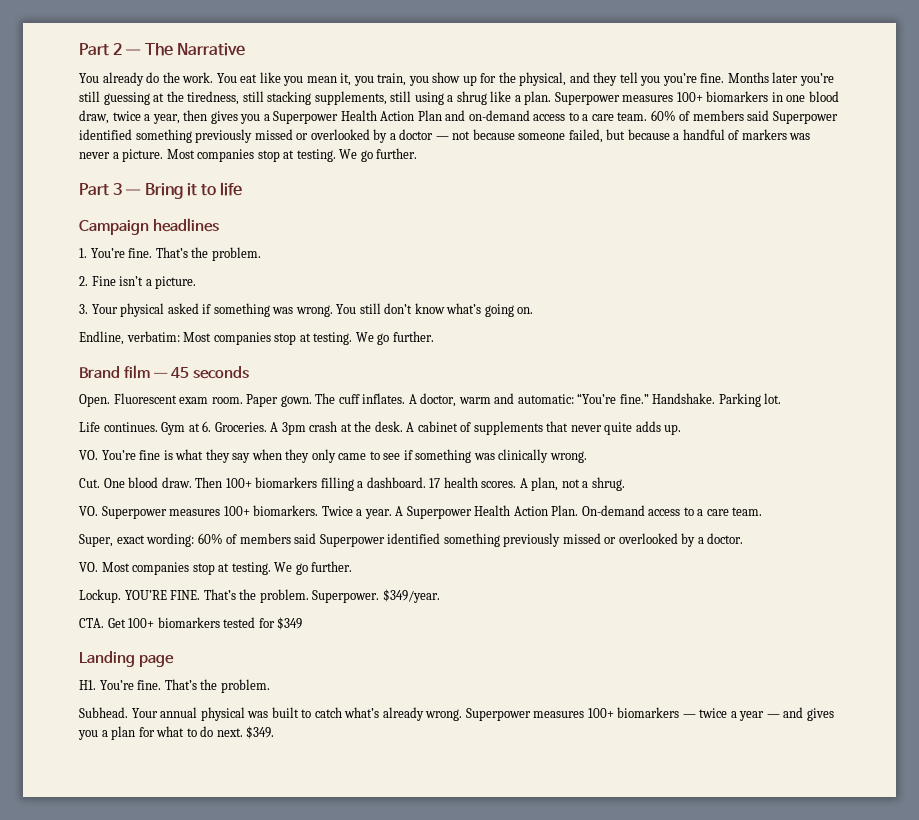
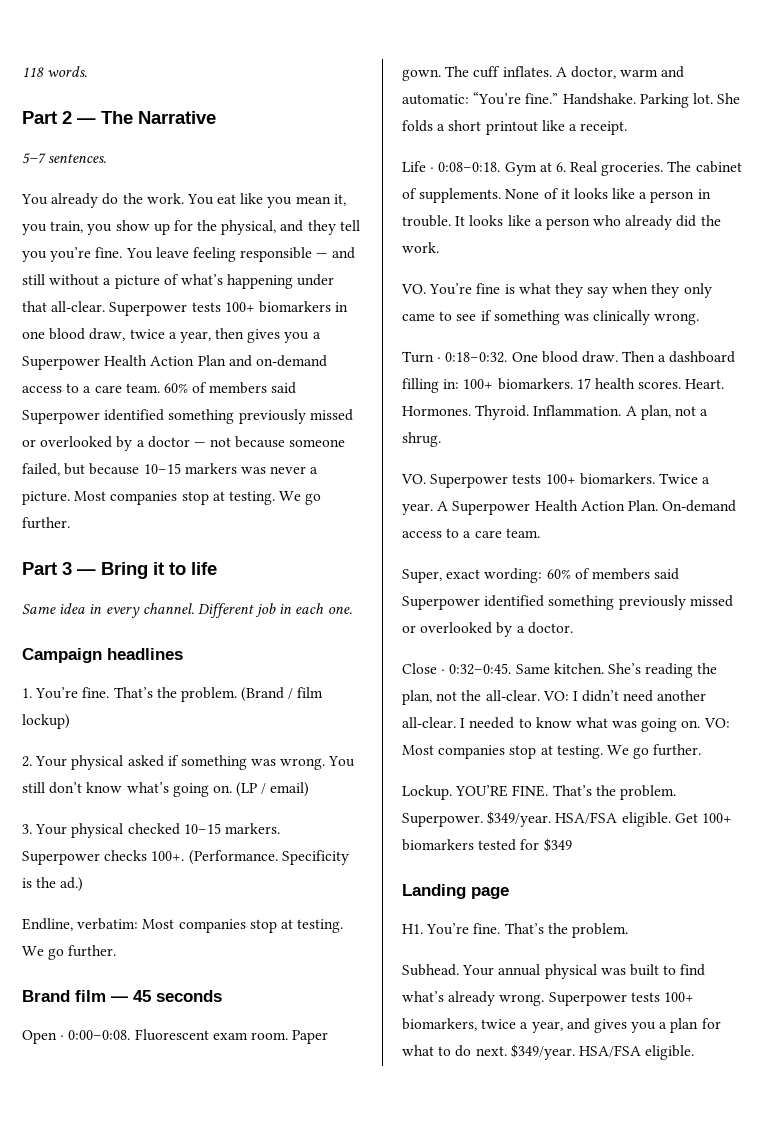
+ 118 words.
+ 5–7 sentences.
- Months later you’re still guessing at the tiredness, still stacking supplements, still using a shrug like a plan. Superpower measures 100+ biomarkers in one blood draw, twice a year, then gives you a Superpower Health Action Plan and on-demand access to a care team.
+ You leave feeling responsible — and still without a picture of what’s happening under that all-clear. Superpower tests 100+ biomarkers in one blood draw, twice a year, then gives you a Superpower Health Action Plan and on-demand access to a care team.
- 60% of members said Superpower identified something previously missed or overlooked by a doctor — not because someone failed, but because a handful of markers was never a picture.
+ 60% of members said Superpower identified something previously missed or overlooked by a doctor — not because someone failed, but because 10–15 markers was never a picture.
+ Same idea in every channel. Different job in each one.
- 1. You’re fine. That’s the problem.
- 2. Fine isn’t a picture.
- 3. Your physical asked if something was wrong.
+ 1. You’re fine. That’s the problem. (Brand / film lockup)
+ 2. Your physical asked if something was wrong.
+ (LP / email)
+ 3. Your physical checked 10–15 markers. Superpower checks 100+. (Performance. Specificity is the ad.)
- Open.
+ Open · 0:00–0:08.
+ She folds a short printout like a receipt.
- Life continues.
+ Life · 0:08–0:18.
- Gym at 6. Groceries. A 3pm crash at the desk. A cabinet of supplements that never quite adds up.
+ Gym at 6. Real groceries. The cabinet of supplements. None of it looks like a person in trouble. It looks like a person who already did the work.
- Cut. One blood draw.
+ Turn · 0:18–0:32. One blood draw.
- Then 100+ biomarkers filling a dashboard. 17 health scores.
+ Then a dashboard filling in: 100+ biomarkers. 17 health scores. Heart. Hormones. Thyroid. Inflammation.
- VO. Superpower measures 100+ biomarkers.
+ VO. Superpower tests 100+ biomarkers.
- VO. Most companies stop at testing.
+ Close · 0:32–0:45. Same kitchen. She’s reading the plan, not the all-clear. VO: I didn’t need another all-clear. I needed to know what was going on. VO: Most companies stop at testing.
- $349/year.
- CTA. Get 100+ biomarkers tested for $349
+ $349/year. HSA/FSA eligible. Get 100+ biomarkers tested for $349
- Your annual physical was built to catch what’s already wrong.
+ Your annual physical was built to find what’s already wrong.
- Superpower measures 100+ biomarkers — twice a year — and gives you a plan for what to do next. $349.
+ Superpower tests 100+ biomarkers, twice a year, and gives you a plan for what to do next. $349/year. HSA/FSA eligible.

